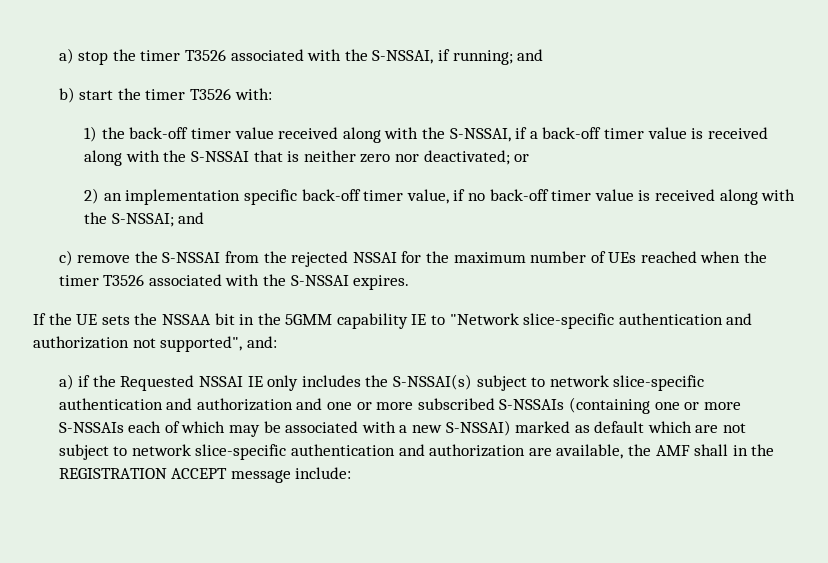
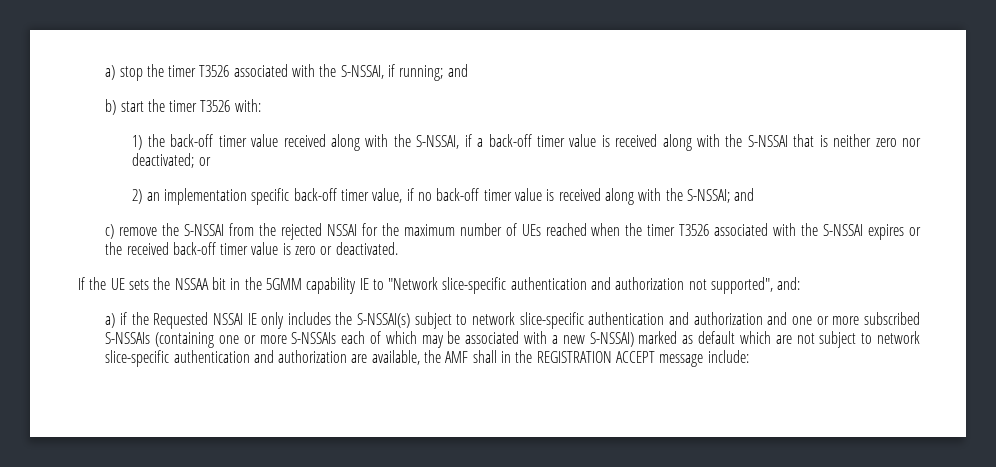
- c) remove the S-NSSAI from the rejected NSSAI for the maximum number of UEs reached when the timer T3526 associated with the S-NSSAI expires.
+ c) remove the S-NSSAI from the rejected NSSAI for the maximum number of UEs reached when the timer T3526 associated with the S-NSSAI expires or the received back-off timer value is zero or deactivated.

